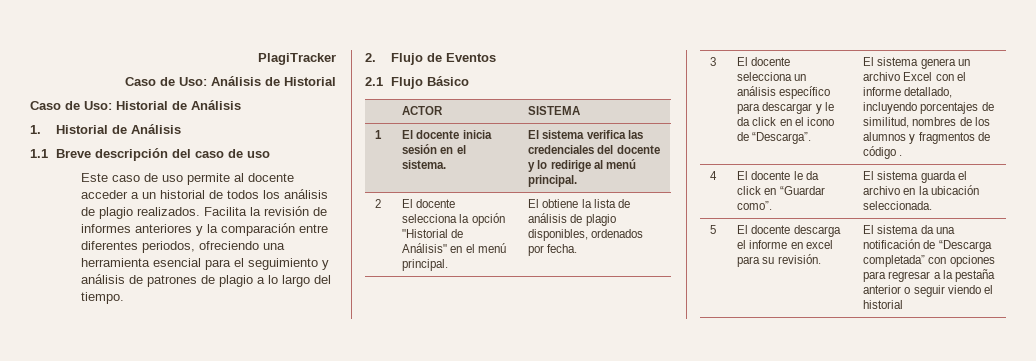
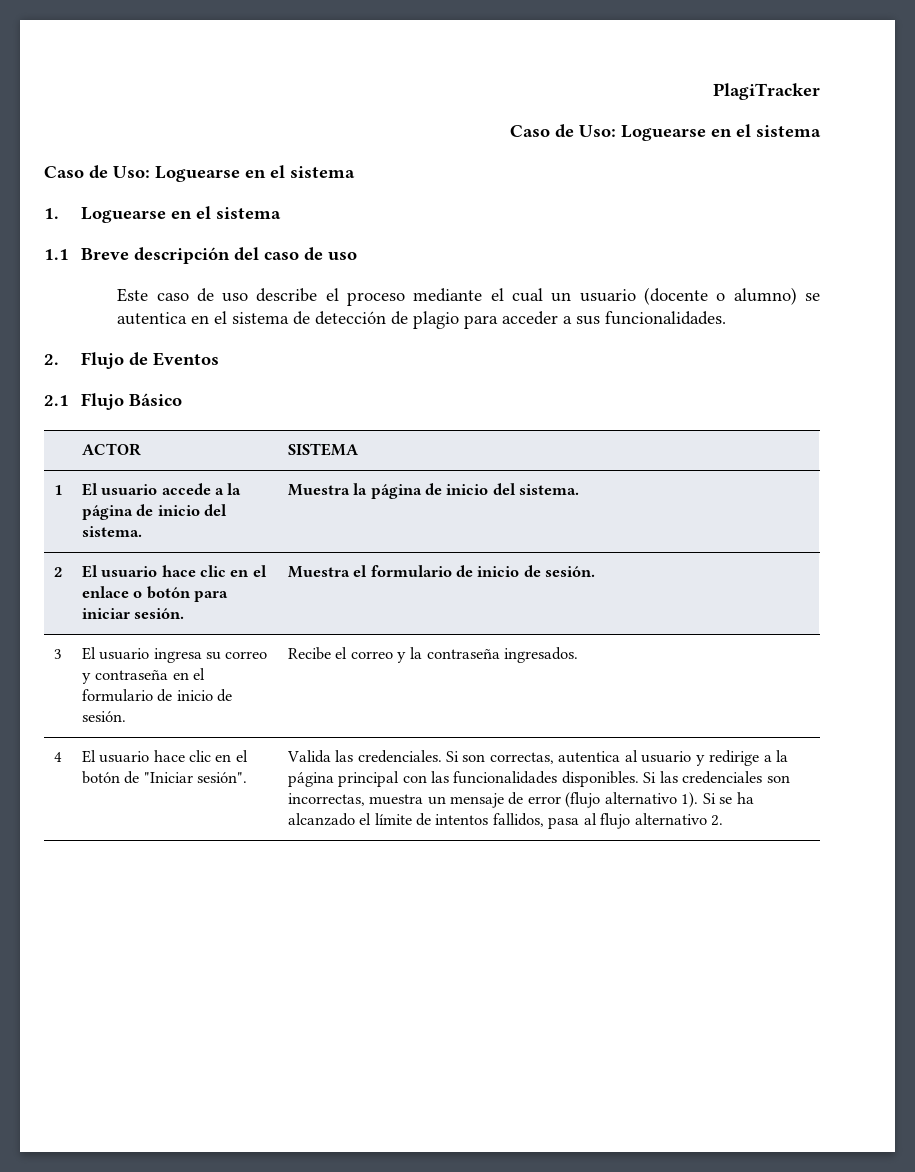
  PlagiTracker
- Caso de Uso: Análisis de Historial
- Caso de Uso: Historial de Análisis
- 1. Historial de Análisis
+ Caso de Uso: Loguearse en el sistema
+ Caso de Uso: Loguearse en el sistema
+ 1. Loguearse en el sistema
- Este caso de uso permite al docente acceder a un historial de todos los análisis de plagio realizados. Facilita la revisión de informes anteriores y la comparación entre diferentes periodos, ofreciendo una herramienta esencial para el seguimiento y análisis de patrones de plagio a lo largo del tiempo.
+ Este caso de uso describe el proceso mediante el cual un usuario (docente o alumno) se autentica en el sistema de detección de plagio para acceder a sus funcionalidades.
- 1 | El docente inicia sesión en el sistema. | El sistema verifica las credenciales del docente y lo redirige al menú principal.
- 2 | El docente selecciona la opción "Historial de Análisis" en el menú principal. | El obtiene la lista de análisis de plagio disponibles, ordenados por fecha.
- 3 | El docente selecciona un análisis específico para descargar y le da click en el icono de “Descarga”. | El sistema genera un archivo Excel con el informe detallado, incluyendo porcentajes de similitud, nombres de los alumnos y fragmentos de código .
- 4 | El docente le da click en “Guardar como”. | El sistema guarda el archivo en la ubicación seleccionada.
- 5 | El docente descarga el informe en excel para su revisión. | El sistema da una notificación de “Descarga completada” con opciones para regresar a la pestaña anterior o seguir viendo el historial
+ 1 | El usuario accede a la página de inicio del sistema. | Muestra la página de inicio del sistema.
+ 2 | El usuario hace clic en el enlace o botón para iniciar sesión. | Muestra el formulario de inicio de sesión.
+ 3 | El usuario ingresa su correo y contraseña en el formulario de inicio de sesión. | Recibe el correo y la contraseña ingresados.
+ 4 | El usuario hace clic en el botón de "Iniciar sesión". | Valida las credenciales. Si son correctas, autentica al usuario y redirige a la página principal con las funcionalidades disponibles. Si las credenciales son incorrectas, muestra un mensaje de error (flujo alternativo 1). Si se ha alcanzado el límite de intentos fallidos, pasa al flujo alternativo 2.

